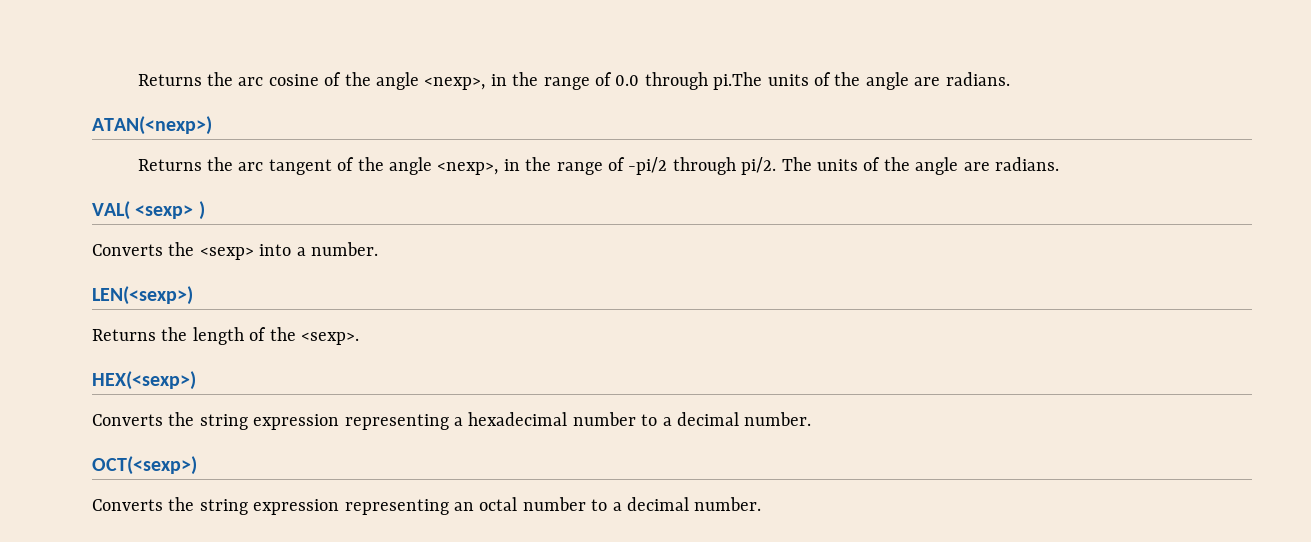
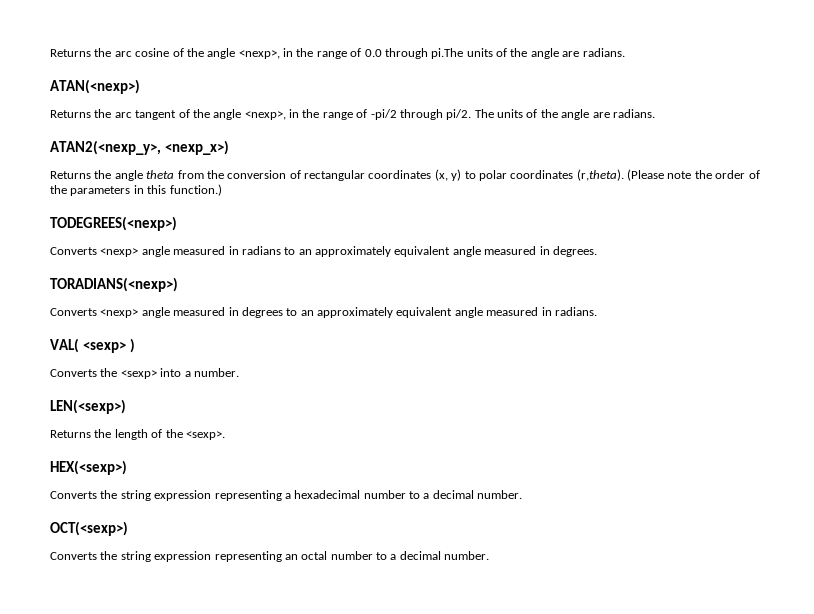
+ ATAN2(<nexp_y>, <nexp_x>)
+ Returns the angle theta from the conversion of rectangular coordinates (x, y) to polar coordinates (r,theta). (Please note the order of the parameters in this function.)
+ TODEGREES(<nexp>)
+ Converts <nexp> angle measured in radians to an approximately equivalent angle measured in degrees.
+ TORADIANS(<nexp>)
+ Converts <nexp> angle measured in degrees to an approximately equivalent angle measured in radians.

